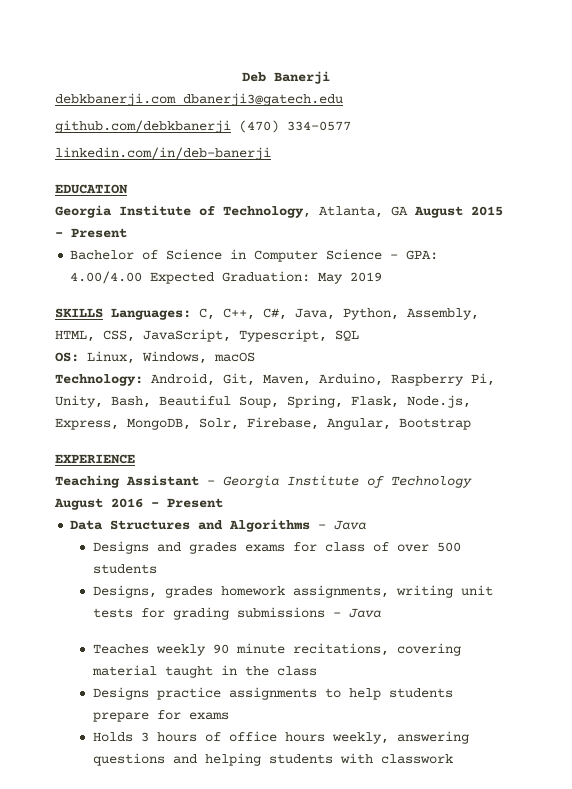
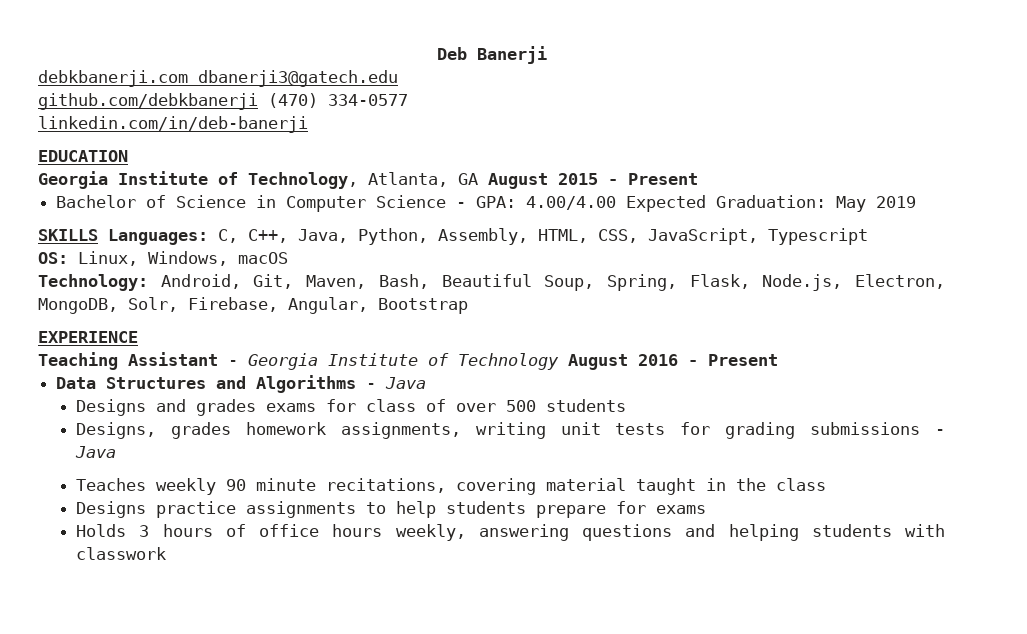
- SKILLS Languages: C, C++, C#, Java, Python, Assembly, HTML, CSS, JavaScript, Typescript, SQL
+ SKILLS Languages: C, C++, Java, Python, Assembly, HTML, CSS, JavaScript, Typescript
- Technology: Android, Git, Maven, Arduino, Raspberry Pi, Unity, Bash, Beautiful Soup, Spring, Flask, Node.js, Express, MongoDB, Solr, Firebase, Angular, Bootstrap
+ Technology: Android, Git, Maven, Bash, Beautiful Soup, Spring, Flask, Node.js, Electron, MongoDB, Solr, Firebase, Angular, Bootstrap

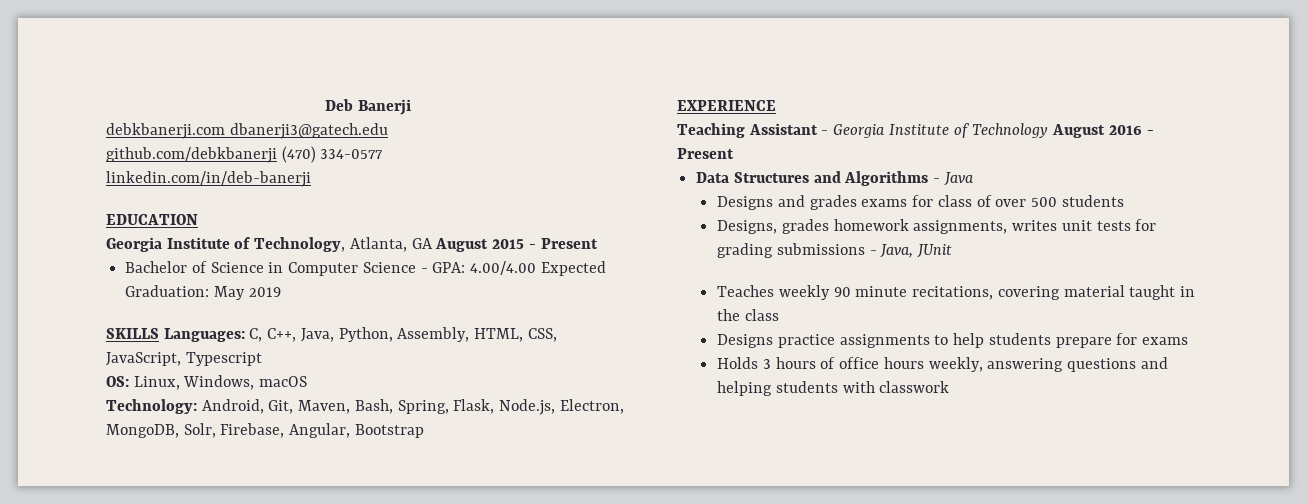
- Technology: Android, Git, Maven, Bash, Beautiful Soup, Spring, Flask, Node.js, Electron, MongoDB, Solr, Firebase, Angular, Bootstrap
+ Technology: Android, Git, Maven, Bash, Spring, Flask, Node.js, Electron, MongoDB, Solr, Firebase, Angular, Bootstrap
- Designs, grades homework assignments, writing unit tests for grading submissions - Java
+ Designs, grades homework assignments, writes unit tests for grading submissions - Java, JUnit

